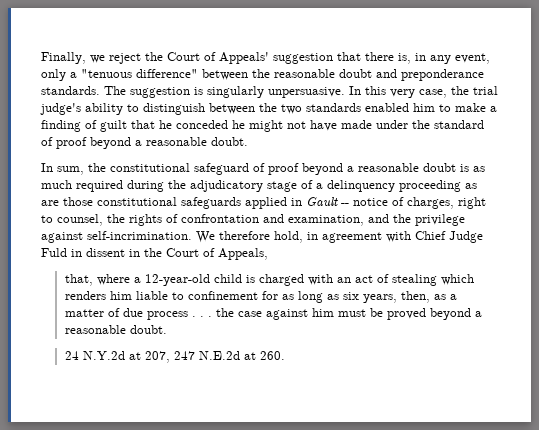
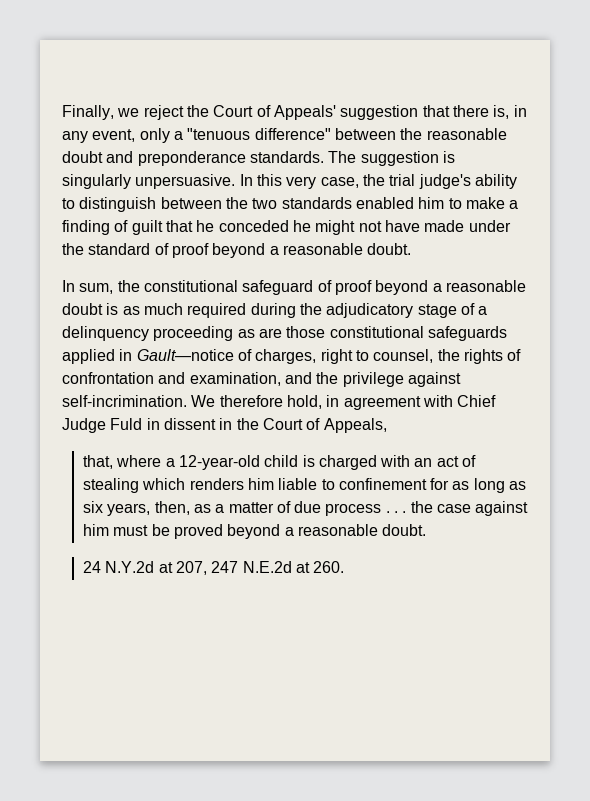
- In sum, the constitutional safeguard of proof beyond a reasonable doubt is as much required during the adjudicatory stage of a delinquency proceeding as are those constitutional safeguards applied in Gault -- notice of charges, right to counsel, the rights of confrontation and examination, and the privilege against self-incrimination.
+ In sum, the constitutional safeguard of proof beyond a reasonable doubt is as much required during the adjudicatory stage of a delinquency proceeding as are those constitutional safeguards applied in Gault—notice of charges, right to counsel, the rights of confrontation and examination, and the privilege against self-incrimination.

